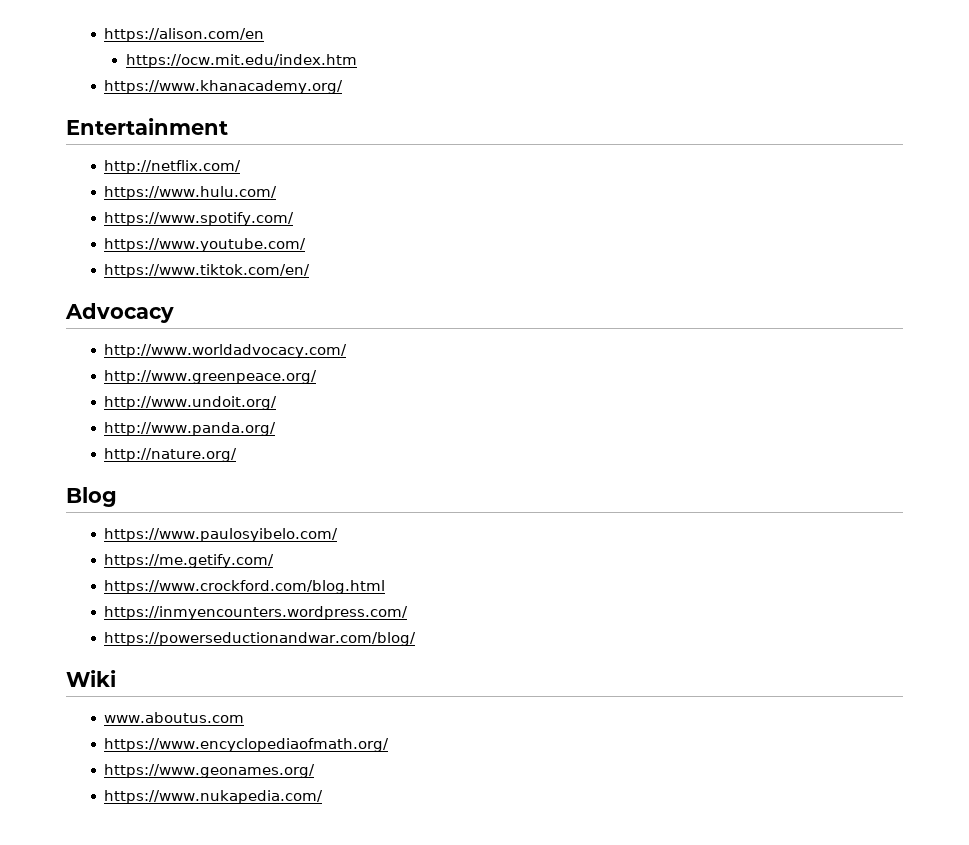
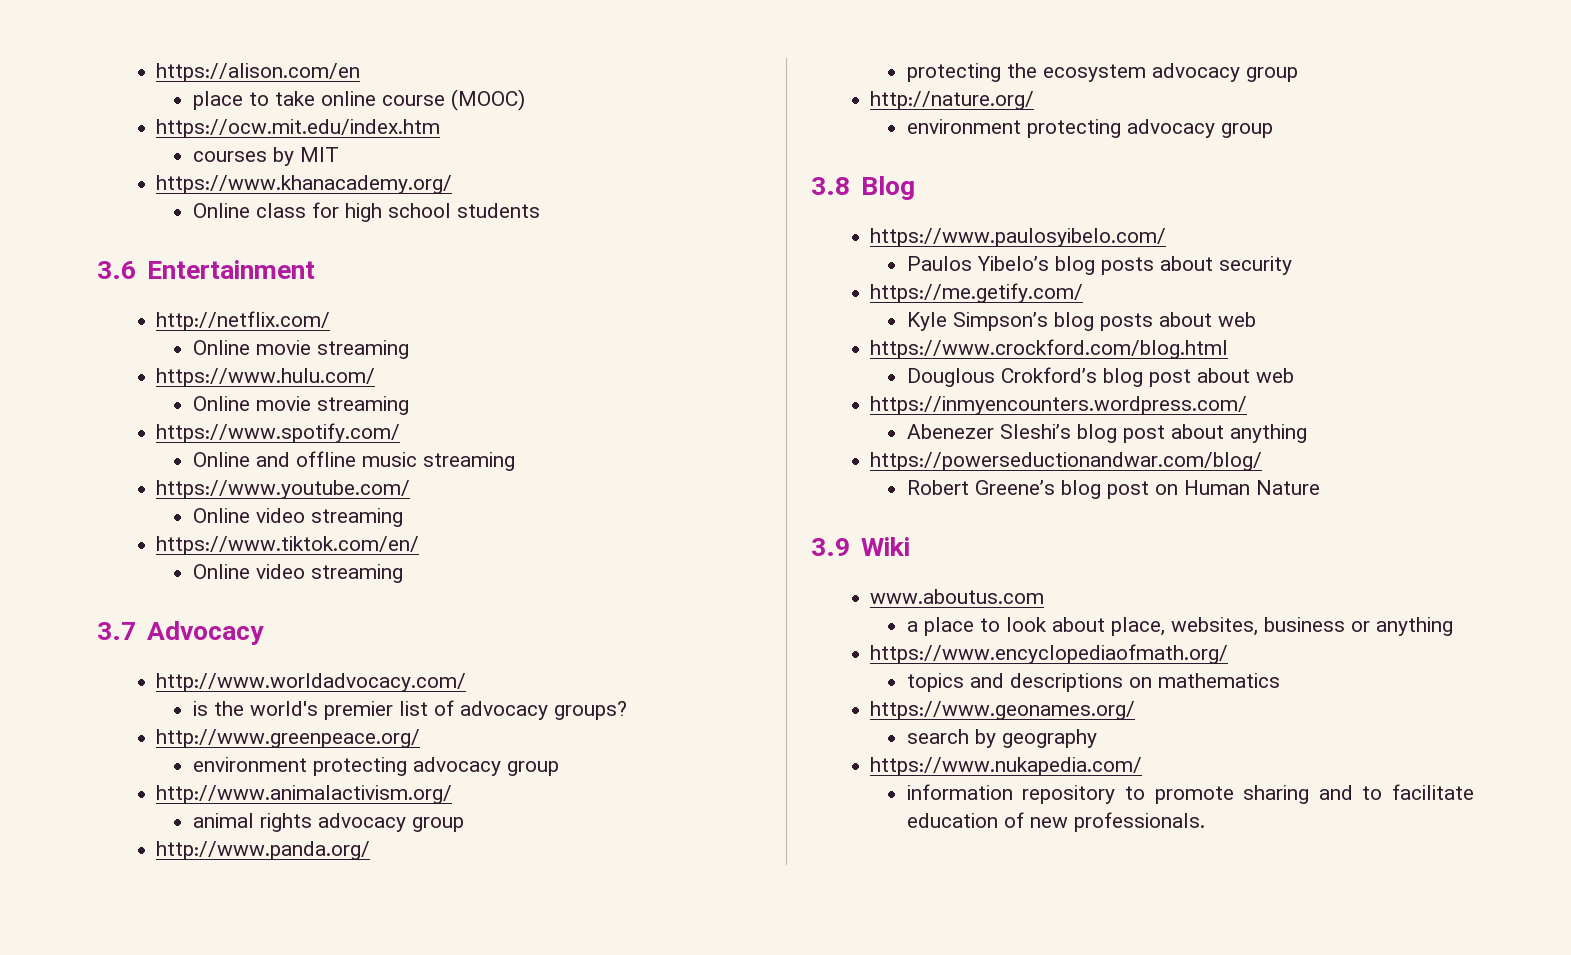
+ place to take online course (MOOC)
  https://ocw.mit.edu/index.htm
+ courses by MIT
  https://www.khanacademy.org/
- Entertainment
+ Online class for high school students
+ 3.6 Entertainment
  http://netflix.com/
+ Online movie streaming
  https://www.hulu.com/
+ Online movie streaming
  https://www.spotify.com/
+ Online and offline music streaming
  https://www.youtube.com/
+ Online video streaming
  https://www.tiktok.com/en/
- Advocacy
+ Online video streaming
+ 3.7 Advocacy
  http://www.worldadvocacy.com/
+ is the world's premier list of advocacy groups?
  http://www.greenpeace.org/
- http://www.undoit.org/
+ environment protecting advocacy group
+ http://www.animalactivism.org/
+ animal rights advocacy group
  http://www.panda.org/
+ protecting the ecosystem advocacy group
  http://nature.org/
- Blog
+ environment protecting advocacy group
+ 3.8 Blog
  https://www.paulosyibelo.com/
+ Paulos Yibelo’s blog posts about security
  https://me.getify.com/
+ Kyle Simpson’s blog posts about web
  https://www.crockford.com/blog.html
+ Douglous Crokford’s blog post about web
  https://inmyencounters.wordpress.com/
+ Abenezer Sleshi’s blog post about anything
  https://powerseductionandwar.com/blog/
- Wiki
+ Robert Greene’s blog post on Human Nature
+ 3.9 Wiki
  www.aboutus.com
+ a place to look about place, websites, business or anything
  https://www.encyclopediaofmath.org/
+ topics and descriptions on mathematics
  https://www.geonames.org/
+ search by geography
  https://www.nukapedia.com/
+ information repository to promote sharing and to facilitate education of new professionals.

